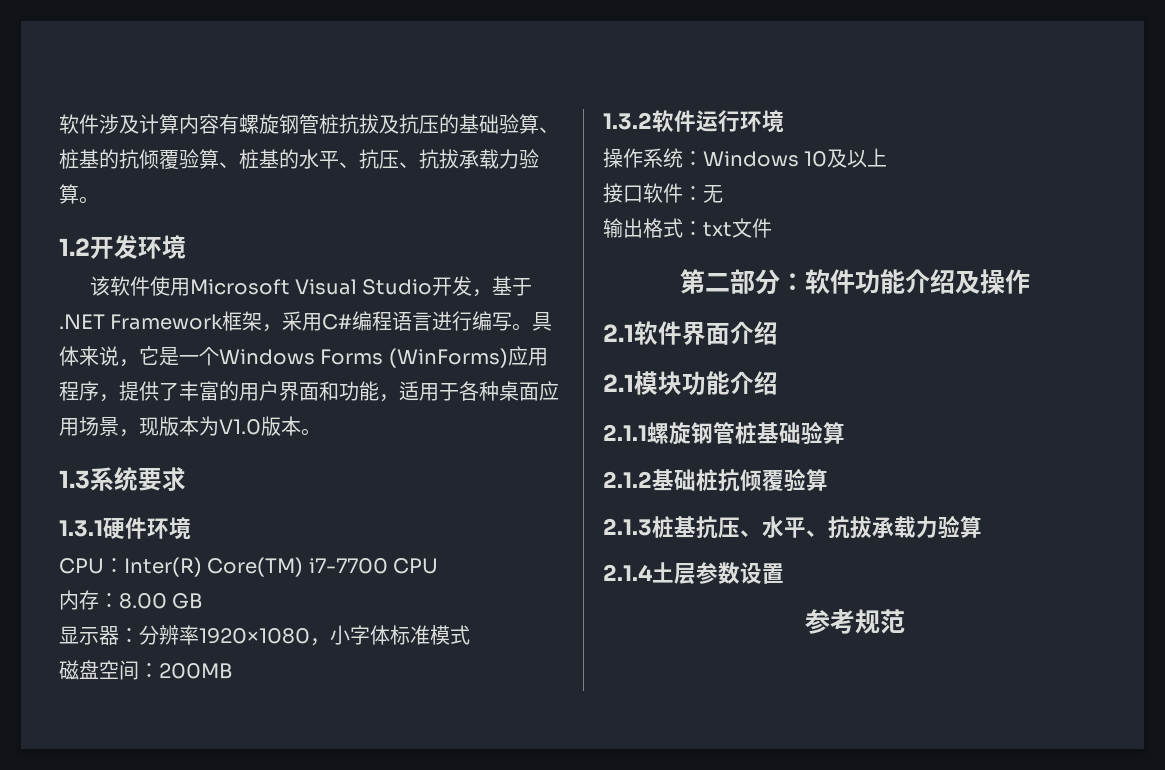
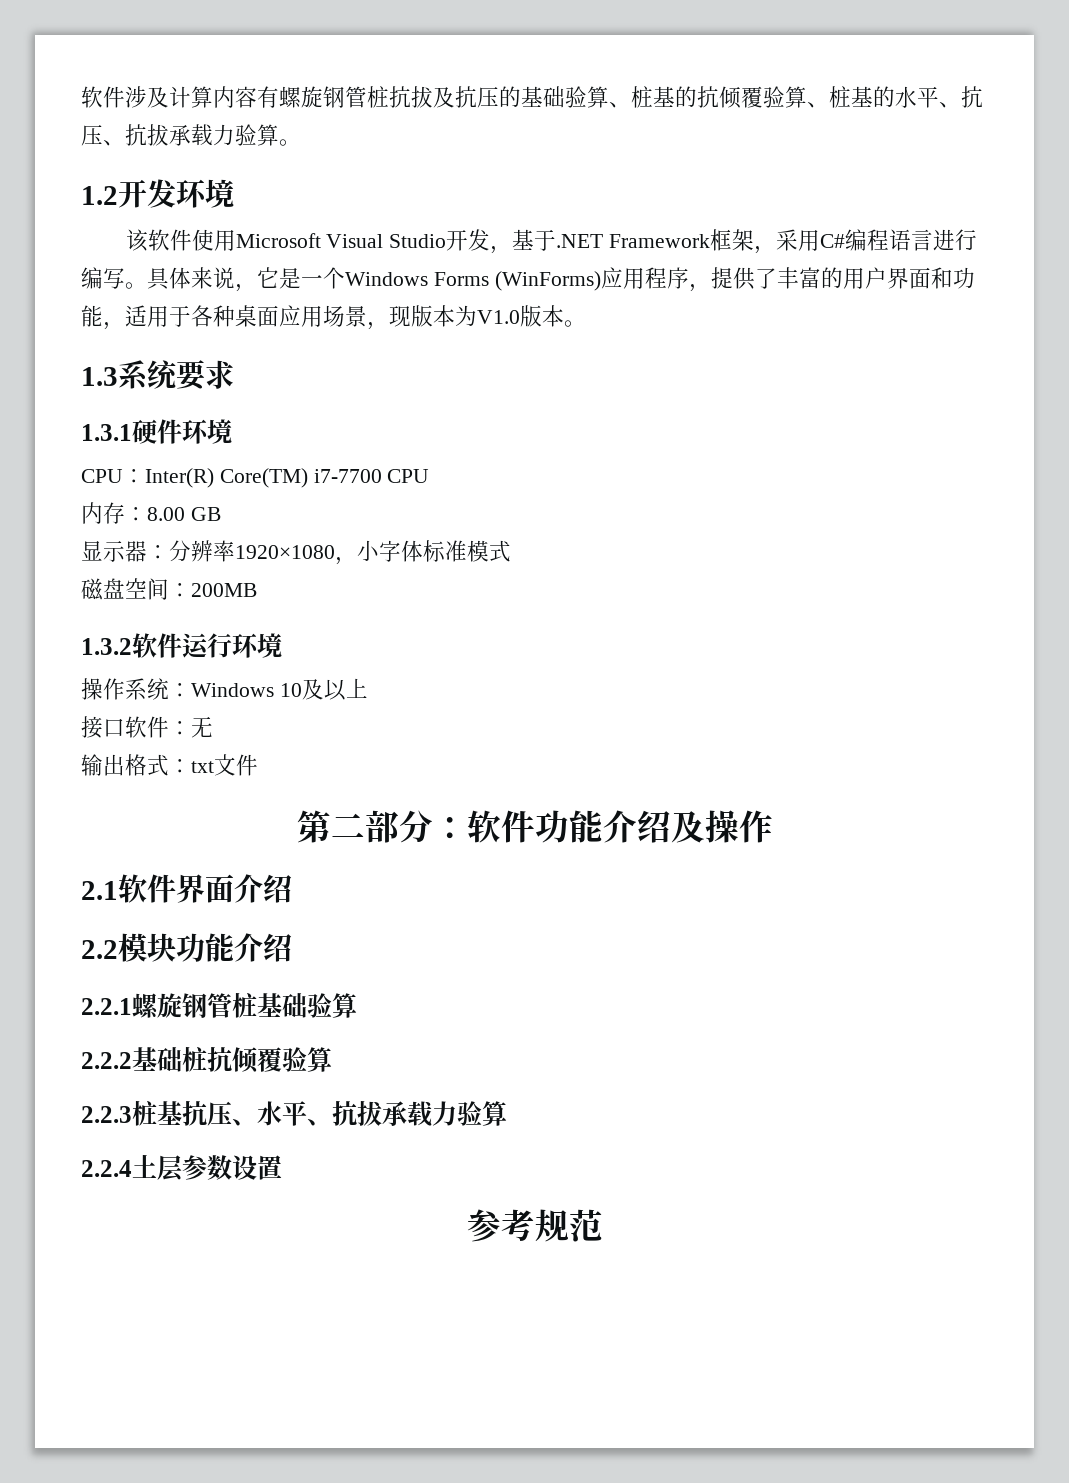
- 2.1模块功能介绍
+ 2.2模块功能介绍
- 2.1.1螺旋钢管桩基础验算
+ 2.2.1螺旋钢管桩基础验算
- 2.1.2基础桩抗倾覆验算
+ 2.2.2基础桩抗倾覆验算
- 2.1.3桩基抗压、水平、抗拔承载力验算
+ 2.2.3桩基抗压、水平、抗拔承载力验算
- 2.1.4土层参数设置
+ 2.2.4土层参数设置

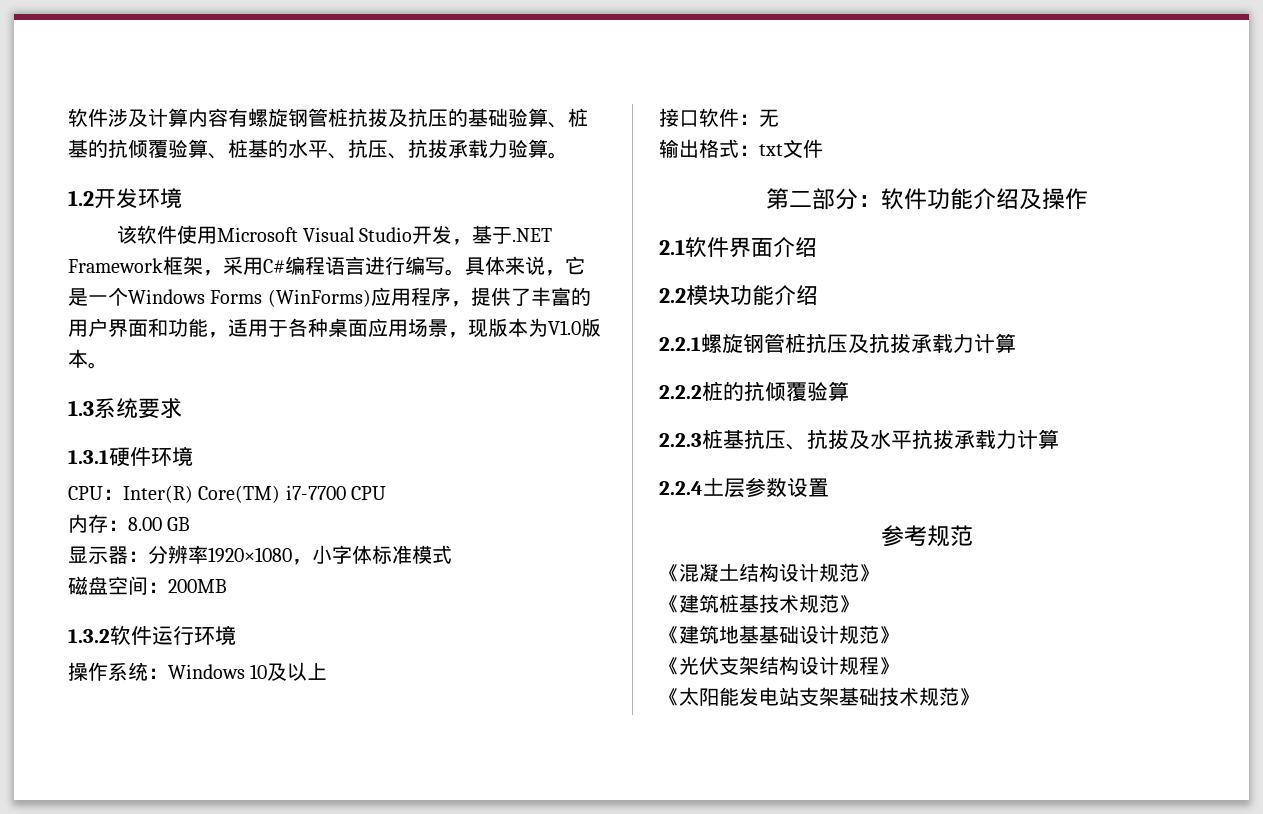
- 2.2.1螺旋钢管桩基础验算
+ 2.2.1螺旋钢管桩抗压及抗拔承载力计算
- 2.2.2基础桩抗倾覆验算
+ 2.2.2桩的抗倾覆验算
- 2.2.3桩基抗压、水平、抗拔承载力验算
+ 2.2.3桩基抗压、抗拔及水平抗拔承载力计算
+ 《混凝土结构设计规范》
+ 《建筑桩基技术规范》
+ 《建筑地基基础设计规范》
+ 《光伏支架结构设计规程》
+ 《太阳能发电站支架基础技术规范》

